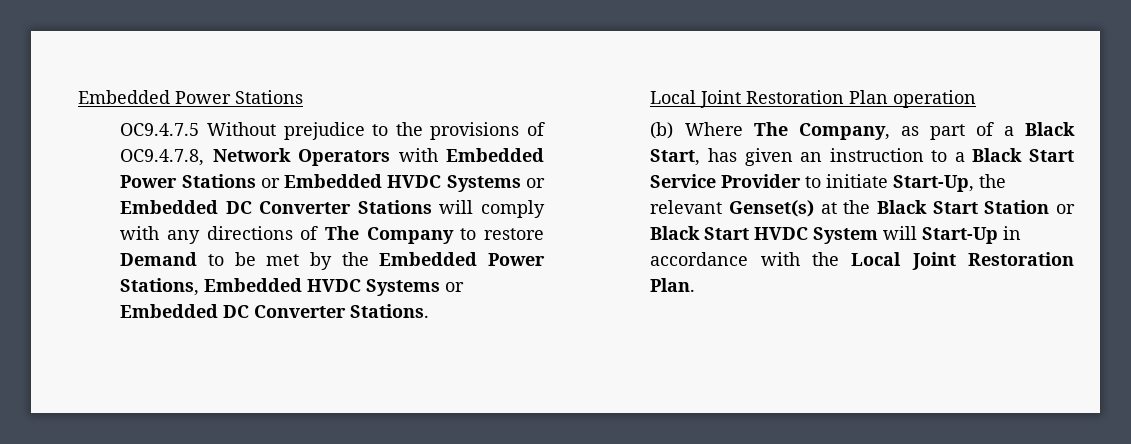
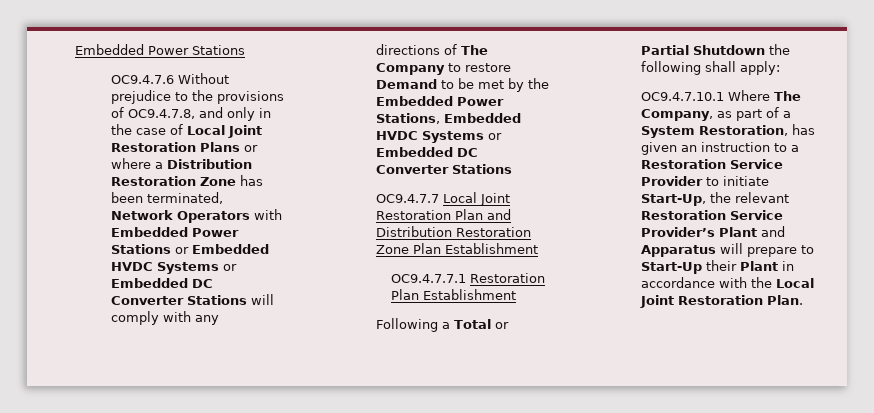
- OC9.4.7.5 Without prejudice to the provisions of OC9.4.7.8, Network Operators with Embedded Power Stations or Embedded HVDC Systems or Embedded DC Converter Stations will comply with any directions of The Company to restore Demand to be met by the Embedded Power Stations, Embedded HVDC Systems or Embedded DC Converter Stations.
- Local Joint Restoration Plan operation
- (b) Where The Company, as part of a Black Start, has given an instruction to a Black Start Service Provider to initiate Start-Up, the relevant Genset(s) at the Black Start Station or Black Start HVDC System will Start-Up in accordance with the Local Joint Restoration Plan.
+ OC9.4.7.6 Without prejudice to the provisions of OC9.4.7.8, and only in the case of Local Joint Restoration Plans or where a Distribution Restoration Zone has been terminated, Network Operators with Embedded Power Stations or Embedded HVDC Systems or Embedded DC Converter Stations will comply with any directions of The Company to restore Demand to be met by the Embedded Power Stations, Embedded HVDC Systems or Embedded DC Converter Stations
+ OC9.4.7.7 Local Joint Restoration Plan and Distribution Restoration Zone Plan Establishment
+ OC9.4.7.7.1 Restoration Plan Establishment
+ Following a Total or Partial Shutdown the following shall apply:
+ OC9.4.7.10.1 Where The Company, as part of a System Restoration, has given an instruction to a Restoration Service Provider to initiate Start-Up, the relevant Restoration Service Provider’s Plant and Apparatus will prepare to Start-Up their Plant in accordance with the Local Joint Restoration Plan.

